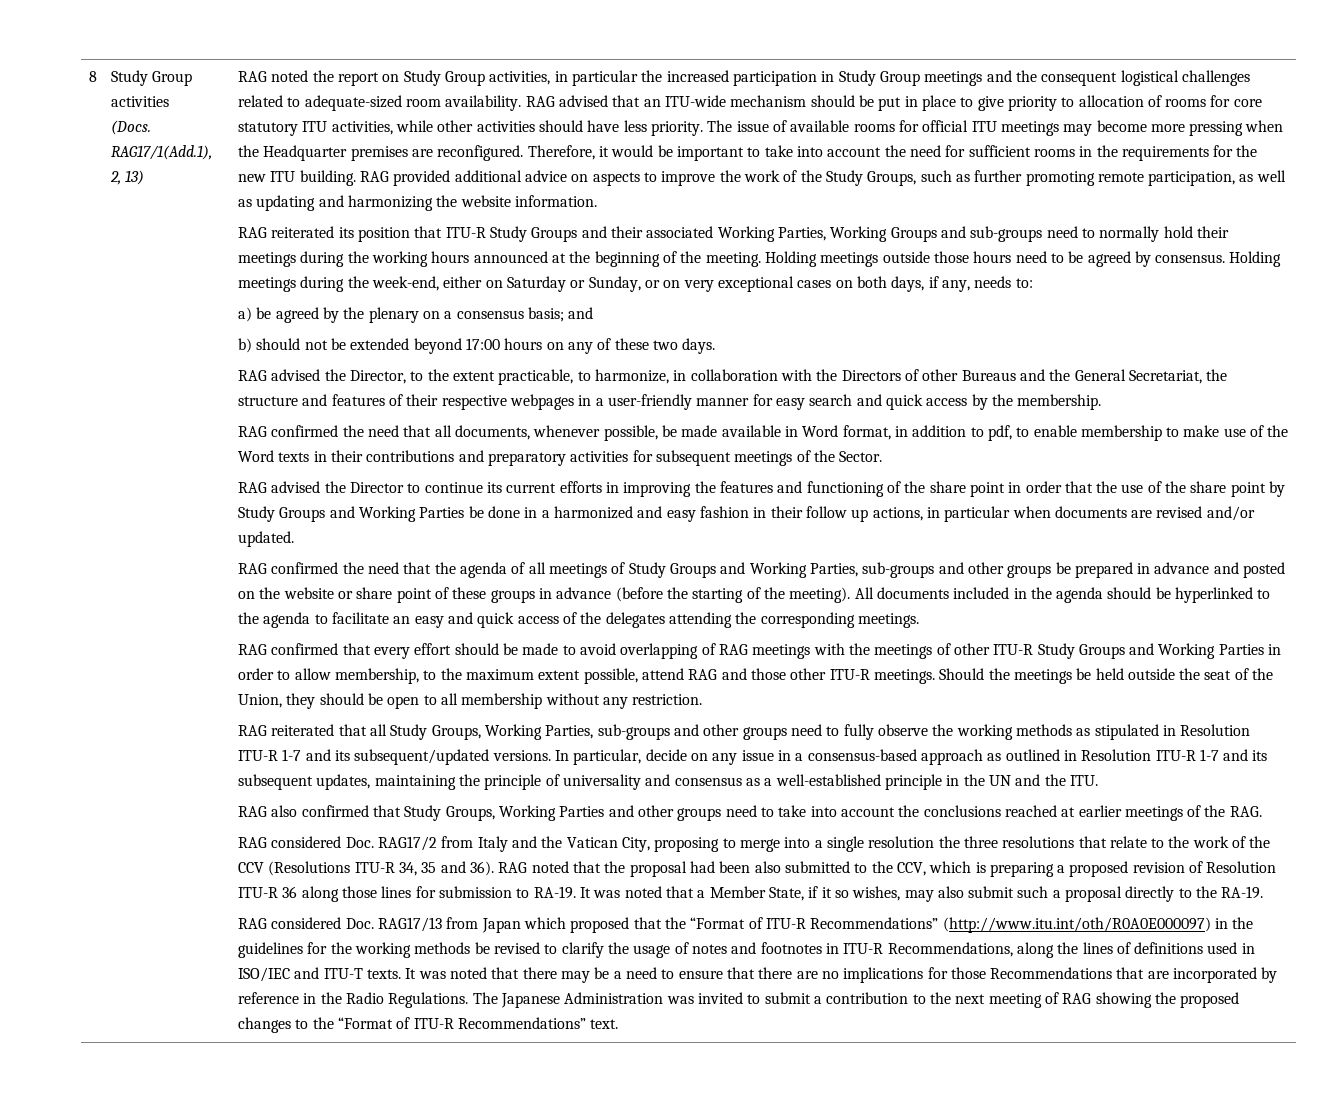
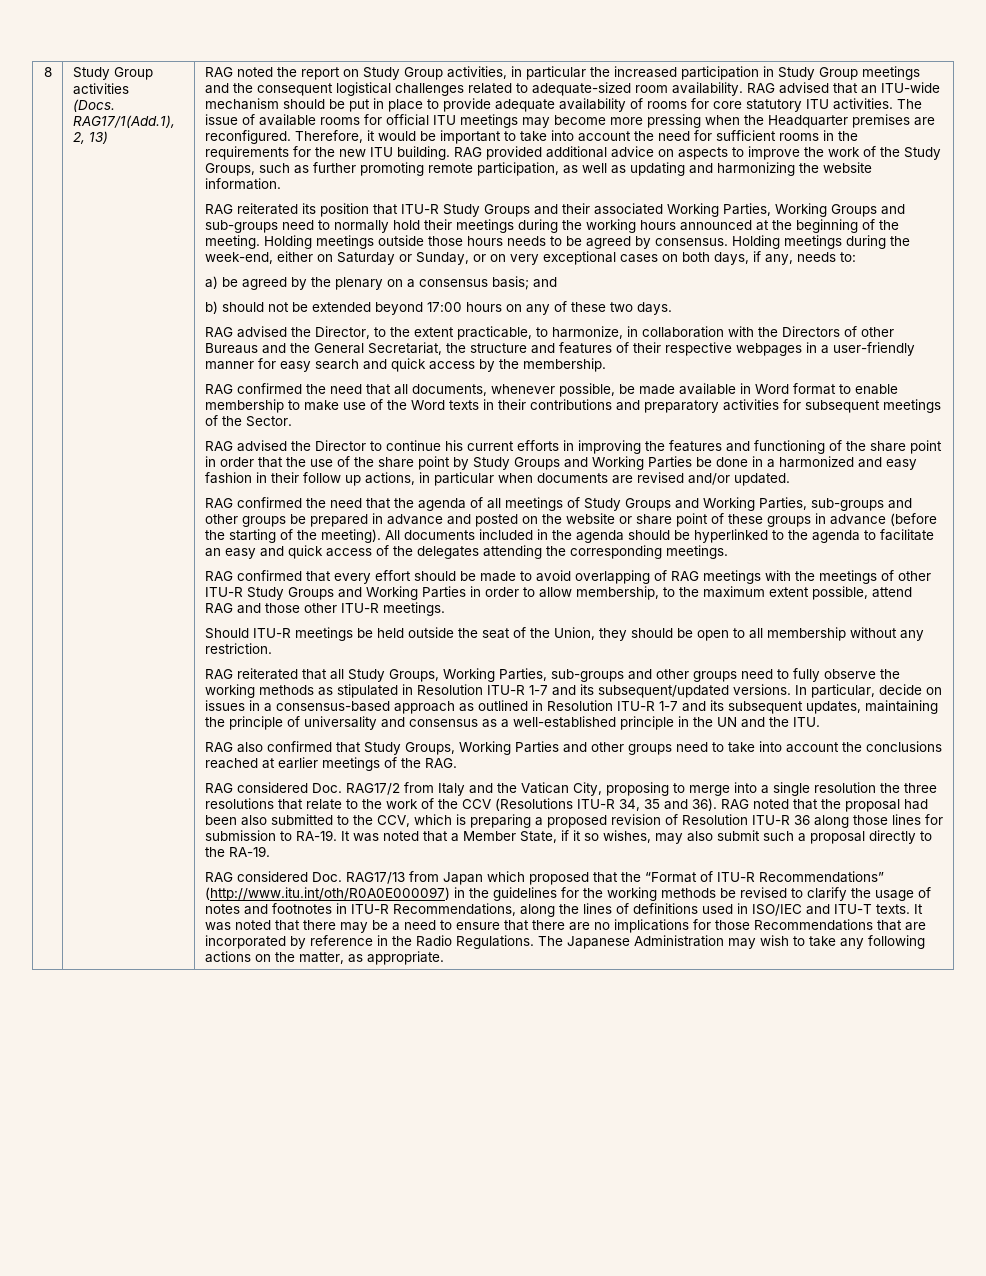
- RAG advised that an ITU-wide mechanism should be put in place to give priority to allocation of rooms for core statutory ITU activities, while other activities should have less priority.
+ RAG advised that an ITU-wide mechanism should be put in place to provide adequate availability of rooms for core statutory ITU activities.
- Holding meetings outside those hours need to be agreed by consensus.
+ Holding meetings outside those hours needs to be agreed by consensus.
- RAG confirmed the need that all documents, whenever possible, be made available in Word format, in addition to pdf, to enable membership to make use of the Word texts in their contributions and preparatory activities for subsequent meetings of the Sector.
+ RAG confirmed the need that all documents, whenever possible, be made available in Word format to enable membership to make use of the Word texts in their contributions and preparatory activities for subsequent meetings of the Sector.
- RAG advised the Director to continue its current efforts in improving the features and functioning of the share point in order that the use of the share point by Study Groups and Working Parties be done in a harmonized and easy fashion in their follow up actions, in particular when documents are revised and/or updated.
+ RAG advised the Director to continue his current efforts in improving the features and functioning of the share point in order that the use of the share point by Study Groups and Working Parties be done in a harmonized and easy fashion in their follow up actions, in particular when documents are revised and/or updated.
- RAG confirmed that every effort should be made to avoid overlapping of RAG meetings with the meetings of other ITU-R Study Groups and Working Parties in order to allow membership, to the maximum extent possible, attend RAG and those other ITU-R meetings. Should the meetings be held outside the seat of the Union, they should be open to all membership without any restriction.
+ RAG confirmed that every effort should be made to avoid overlapping of RAG meetings with the meetings of other ITU-R Study Groups and Working Parties in order to allow membership, to the maximum extent possible, attend RAG and those other ITU-R meetings.
+ Should ITU-R meetings be held outside the seat of the Union, they should be open to all membership without any restriction.
- In particular, decide on any issue in a consensus-based approach as outlined in Resolution ITU-R 1-7 and its subsequent updates, maintaining the principle of universality and consensus as a well-established principle in the UN and the ITU.
+ In particular, decide on issues in a consensus-based approach as outlined in Resolution ITU-R 1-7 and its subsequent updates, maintaining the principle of universality and consensus as a well-established principle in the UN and the ITU.
- The Japanese Administration was invited to submit a contribution to the next meeting of RAG showing the proposed changes to the “Format of ITU-R Recommendations” text.
+ The Japanese Administration may wish to take any following actions on the matter, as appropriate.

